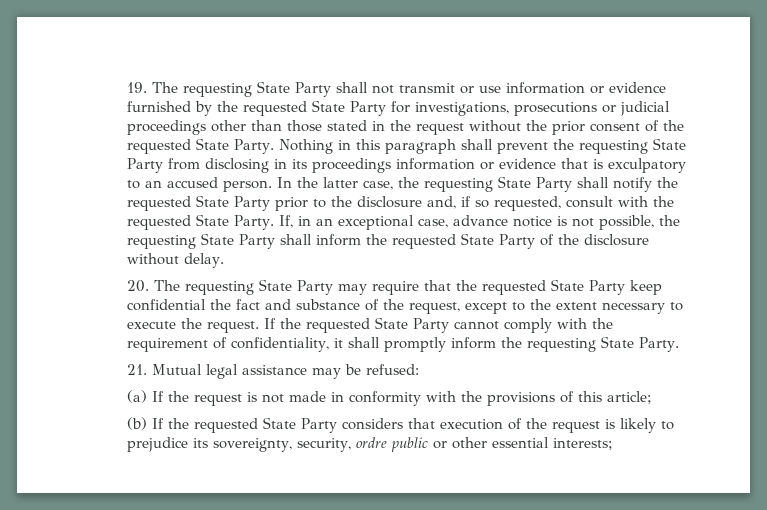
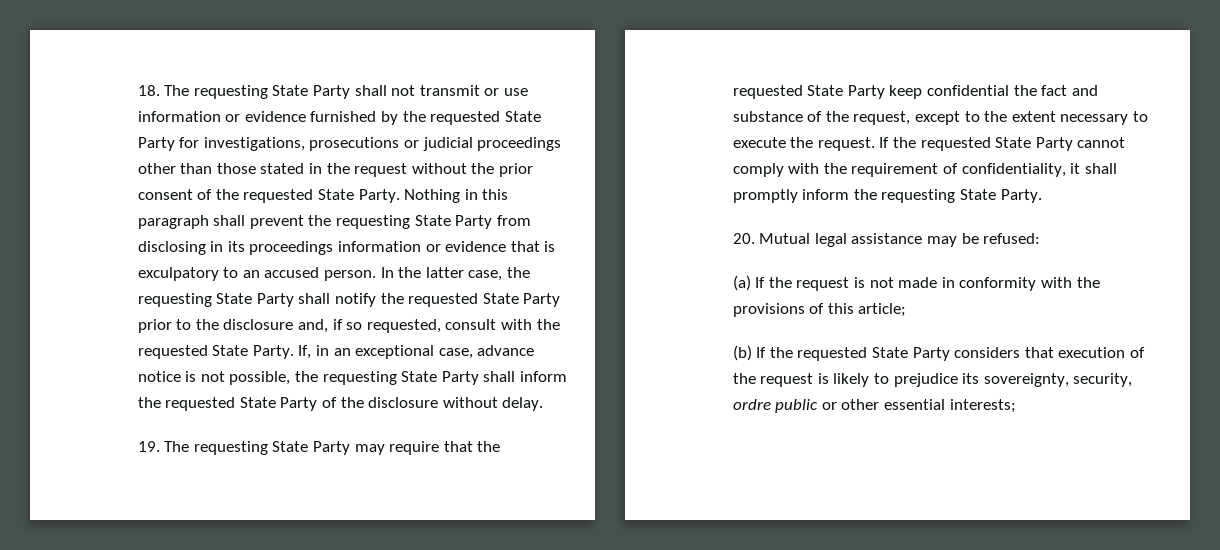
- 19. The requesting State Party shall not transmit or use information or evidence furnished by the requested State Party for investigations, prosecutions or judicial proceedings other than those stated in the request without the prior consent of the requested State Party.
+ 18. The requesting State Party shall not transmit or use information or evidence furnished by the requested State Party for investigations, prosecutions or judicial proceedings other than those stated in the request without the prior consent of the requested State Party.
- 20. The requesting State Party may require that the requested State Party keep confidential the fact and substance of the request, except to the extent necessary to execute the request.
+ 19. The requesting State Party may require that the requested State Party keep confidential the fact and substance of the request, except to the extent necessary to execute the request.
- 21. Mutual legal assistance may be refused:
+ 20. Mutual legal assistance may be refused:

